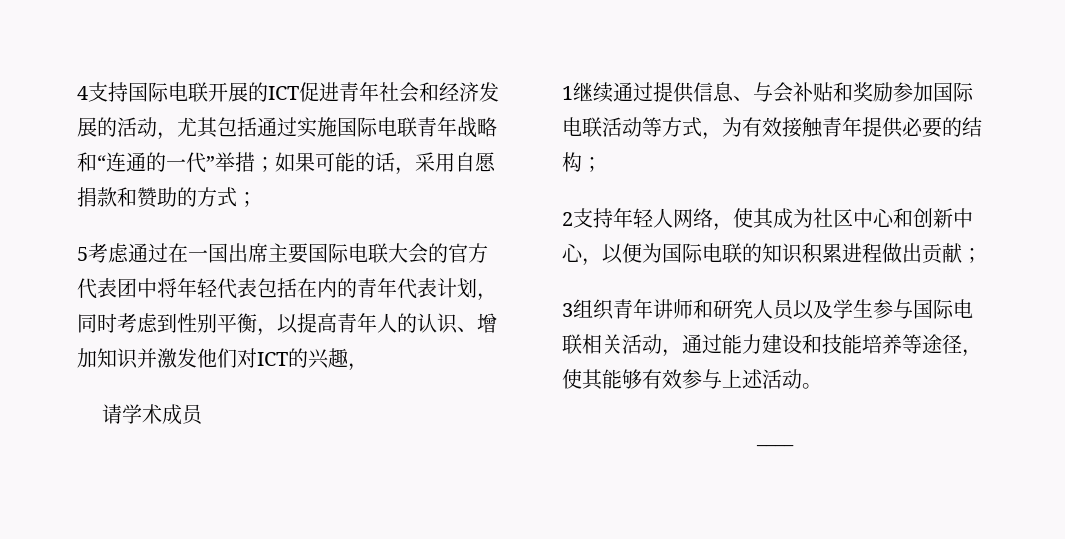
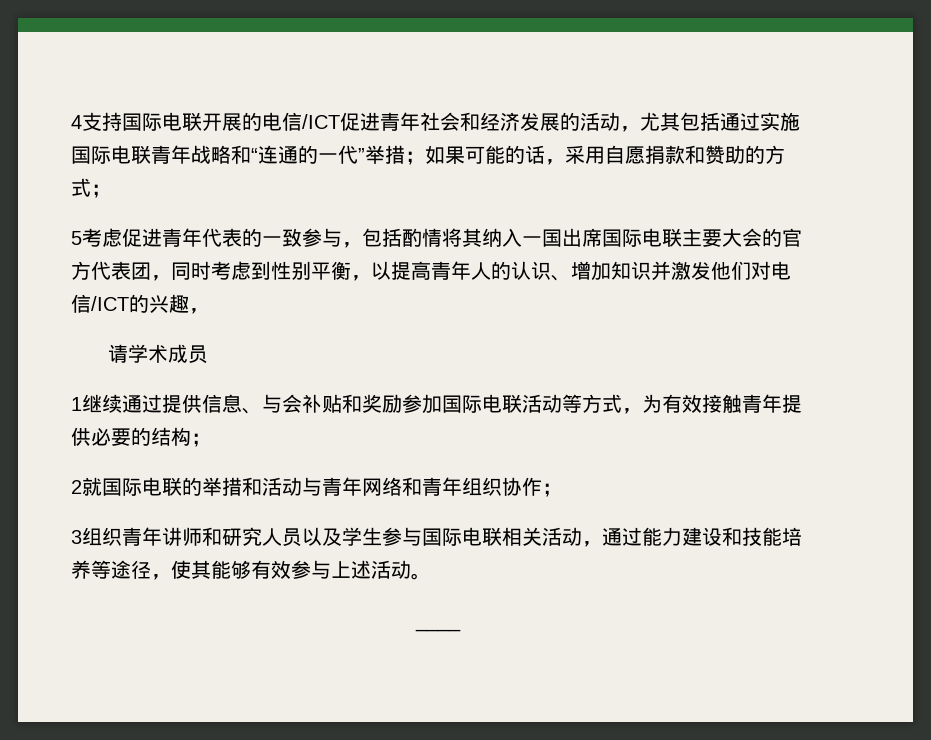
- 4支持国际电联开展的ICT促进青年社会和经济发展的活动，尤其包括通过实施国际电联青年战略和“连通的一代”举措；如果可能的话，采用自愿捐款和赞助的方式；
+ 4支持国际电联开展的电信/ICT促进青年社会和经济发展的活动，尤其包括通过实施国际电联青年战略和“连通的一代”举措；如果可能的话，采用自愿捐款和赞助的方式；
- 5考虑通过在一国出席主要国际电联大会的官方代表团中将年轻代表包括在内的青年代表计划，同时考虑到性别平衡，以提高青年人的认识、增加知识并激发他们对ICT的兴趣，
+ 5考虑促进青年代表的一致参与，包括酌情将其纳入一国出席国际电联主要大会的官方代表团，同时考虑到性别平衡，以提高青年人的认识、增加知识并激发他们对电信/ICT的兴趣，
- 2支持年轻人网络，使其成为社区中心和创新中心，以便为国际电联的知识积累进程做出贡献；
+ 2就国际电联的举措和活动与青年网络和青年组织协作；

